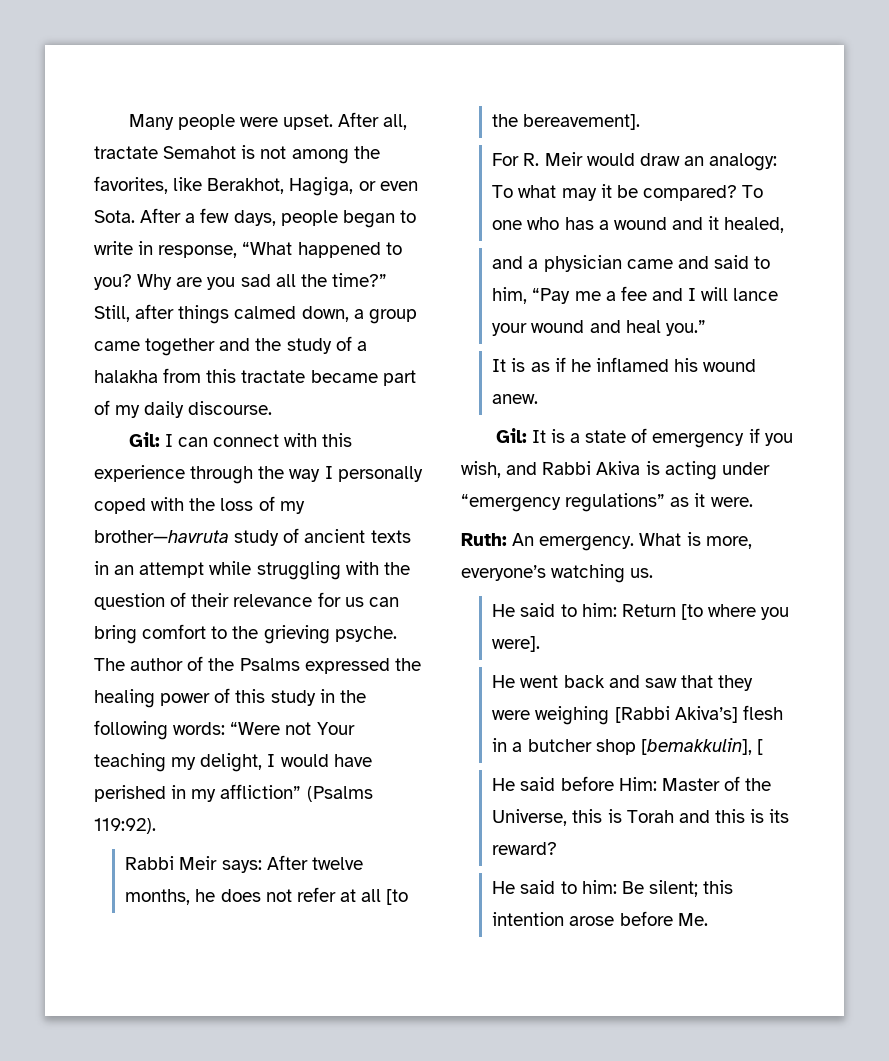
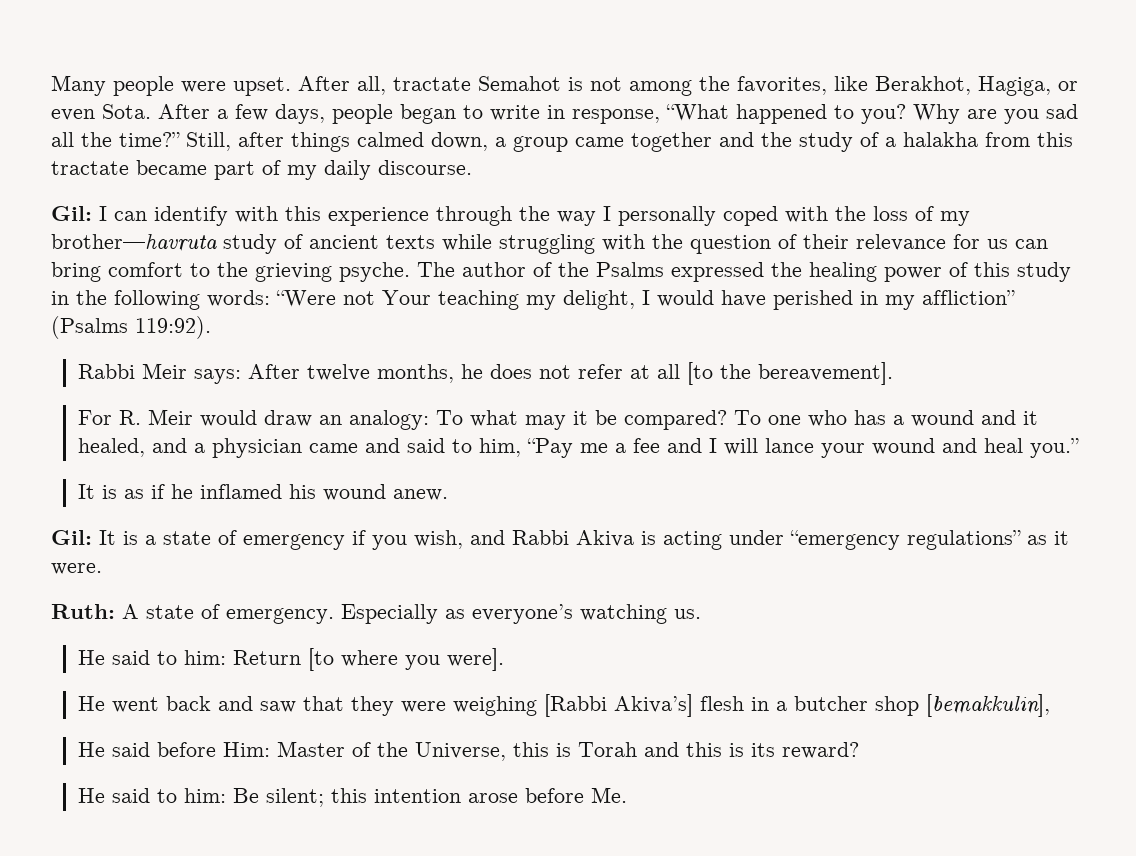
- Gil: I can connect with this experience through the way I personally coped with the loss of my brother—havruta study of ancient texts in an attempt while struggling with the question of their relevance for us can bring comfort to the grieving psyche.
+ Gil: I can identify with this experience through the way I personally coped with the loss of my brother—havruta study of ancient texts while struggling with the question of their relevance for us can bring comfort to the grieving psyche.
- To one who has a wound and it healed,
- and a physician came and said to him, “Pay me a fee and I will lance your wound and heal you.”
+ To one who has a wound and it healed, and a physician came and said to him, “Pay me a fee and I will lance your wound and heal you.”
- Ruth: An emergency. What is more, everyone’s watching us.
+ Ruth: A state of emergency. Especially as everyone’s watching us.
- He went back and saw that they were weighing [Rabbi Akiva’s] flesh in a butcher shop [bemakkulin], [
+ He went back and saw that they were weighing [Rabbi Akiva’s] flesh in a butcher shop [bemakkulin],

